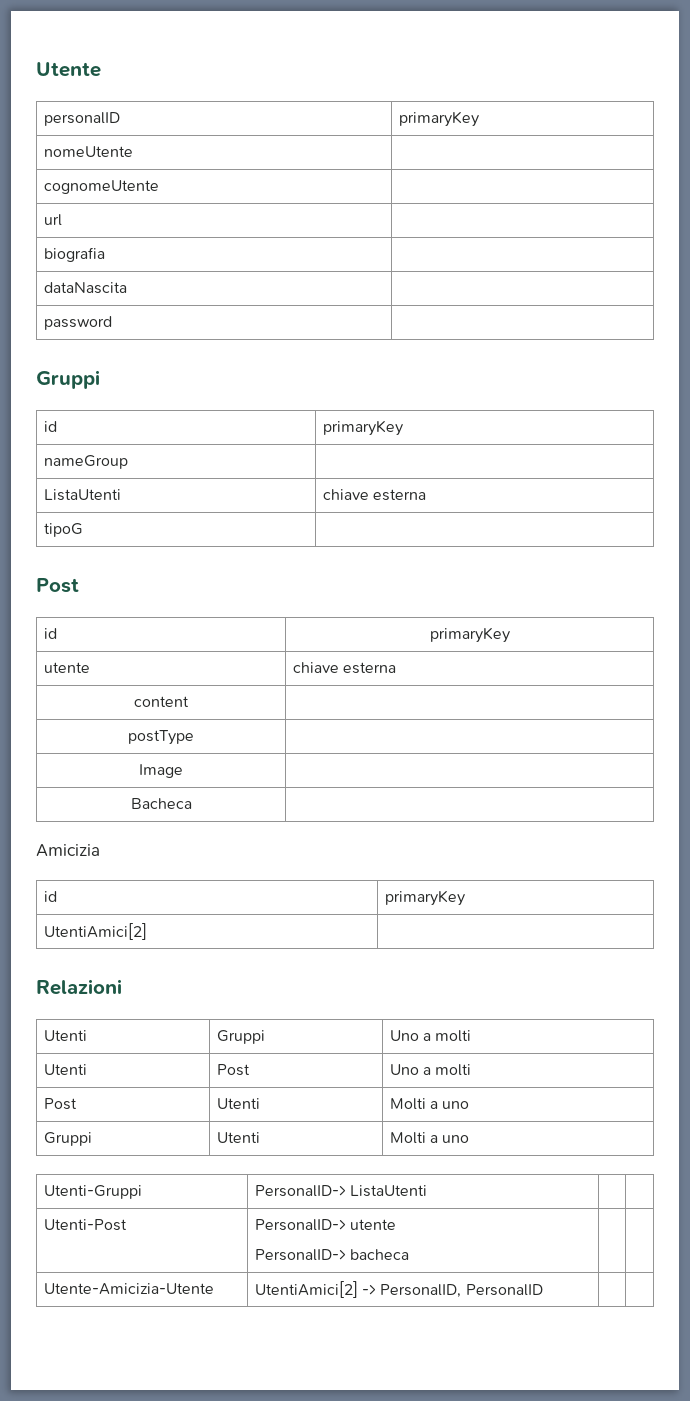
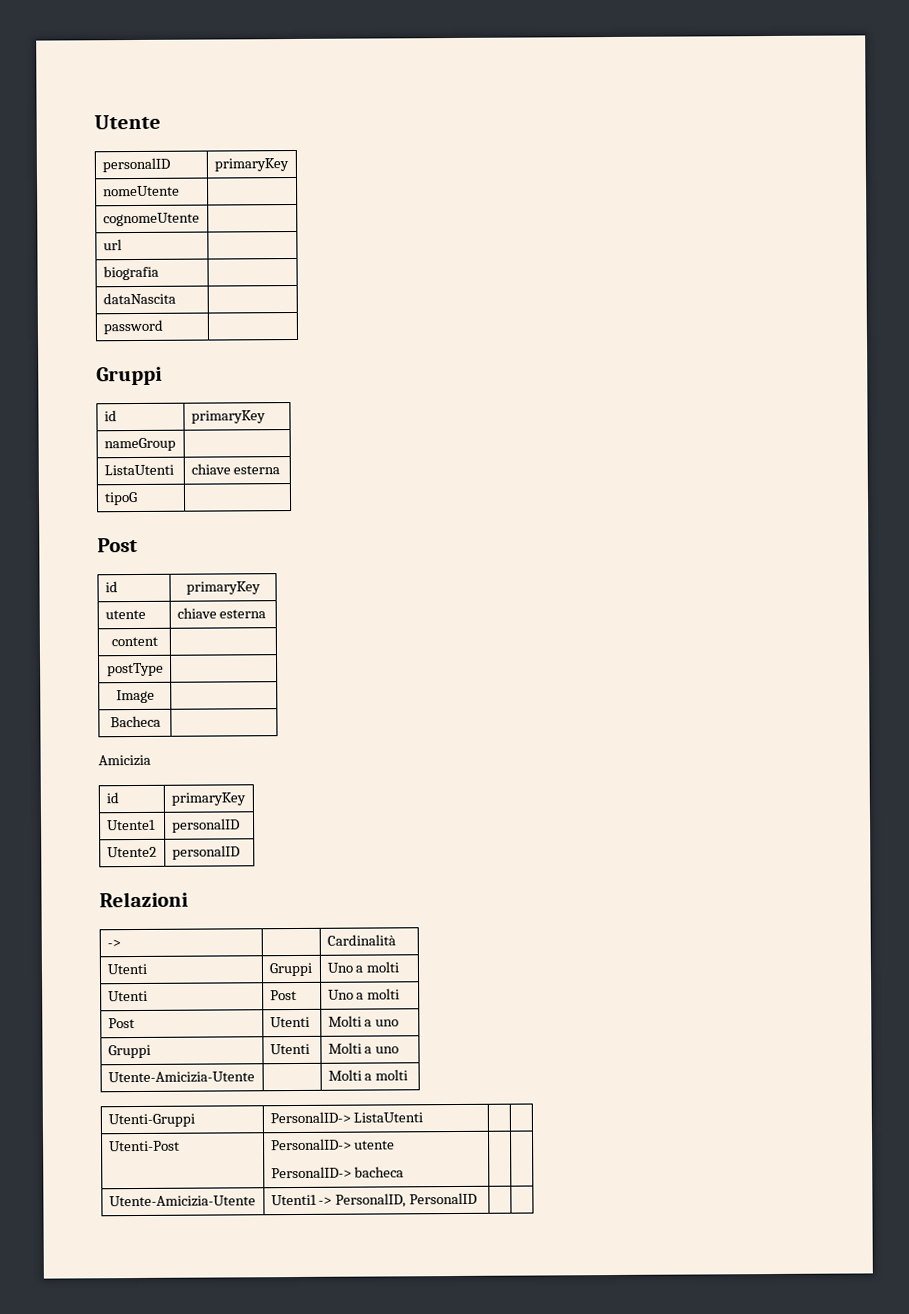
- UtentiAmici[2] |
+ Utente1 | personalID
+ Utente2 | personalID
+ -> | | Cardinalità
+ Utente-Amicizia-Utente | | Molti a molti
- Utente-Amicizia-Utente | UtentiAmici[2] -> PersonalID, PersonalID | |
+ Utente-Amicizia-Utente | Utenti1 -> PersonalID, PersonalID | |

